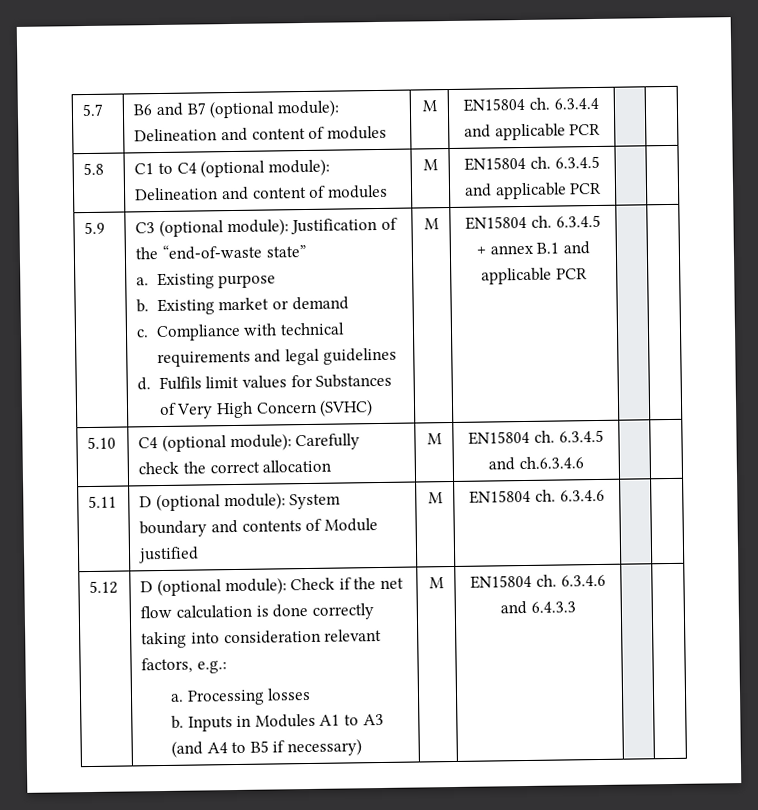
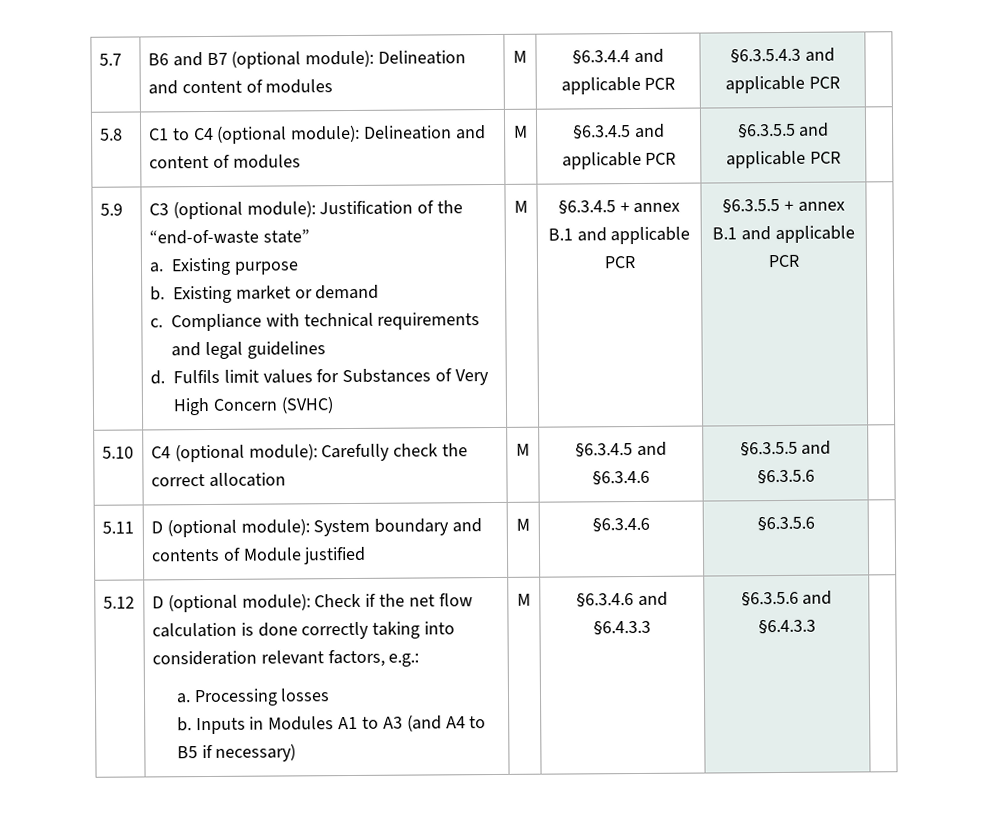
- 5.7 | B6 and B7 (optional module): Delineation and content of modules | M | EN15804 ch. 6.3.4.4 and applicable PCR | |
+ 5.7 | B6 and B7 (optional module): Delineation and content of modules | M | §6.3.4.4 and applicable PCR | §6.3.5.4.3 and applicable PCR |
- 5.8 | C1 to C4 (optional module): Delineation and content of modules | M | EN15804 ch. 6.3.4.5 and applicable PCR | |
+ 5.8 | C1 to C4 (optional module): Delineation and content of modules | M | §6.3.4.5 and applicable PCR | §6.3.5.5 and applicable PCR |
- EN15804 ch. 6.3.4.5 + annex B.1 and applicable PCR
+ §6.3.4.5 + annex B.1 and applicable PCR | §6.3.5.5 + annex B.1 and applicable PCR
- 5.10 | C4 (optional module): Carefully check the correct allocation | M | EN15804 ch. 6.3.4.5 and ch.6.3.4.6 | |
+ 5.10 | C4 (optional module): Carefully check the correct allocation | M | §6.3.4.5 and §6.3.4.6 | §6.3.5.5 and §6.3.5.6 |
- 5.11 | D (optional module): System boundary and contents of Module justified | M | EN15804 ch. 6.3.4.6 | |
+ 5.11 | D (optional module): System boundary and contents of Module justified | M | §6.3.4.6 | §6.3.5.6 |
- EN15804 ch. 6.3.4.6 and 6.4.3.3
+ §6.3.4.6 and §6.4.3.3 | §6.3.5.6 and §6.4.3.3

